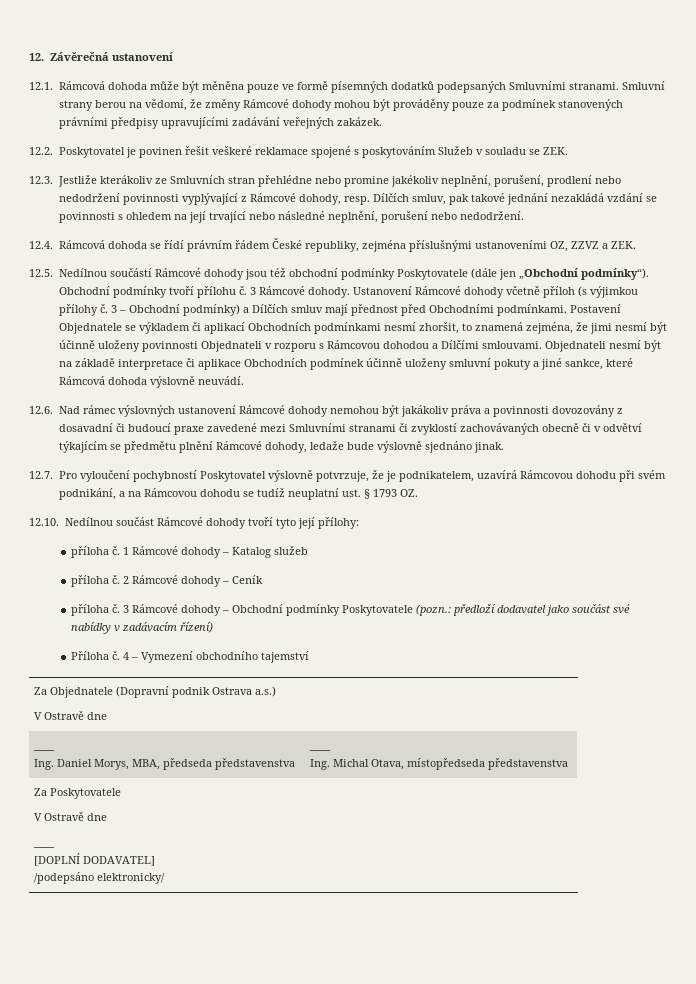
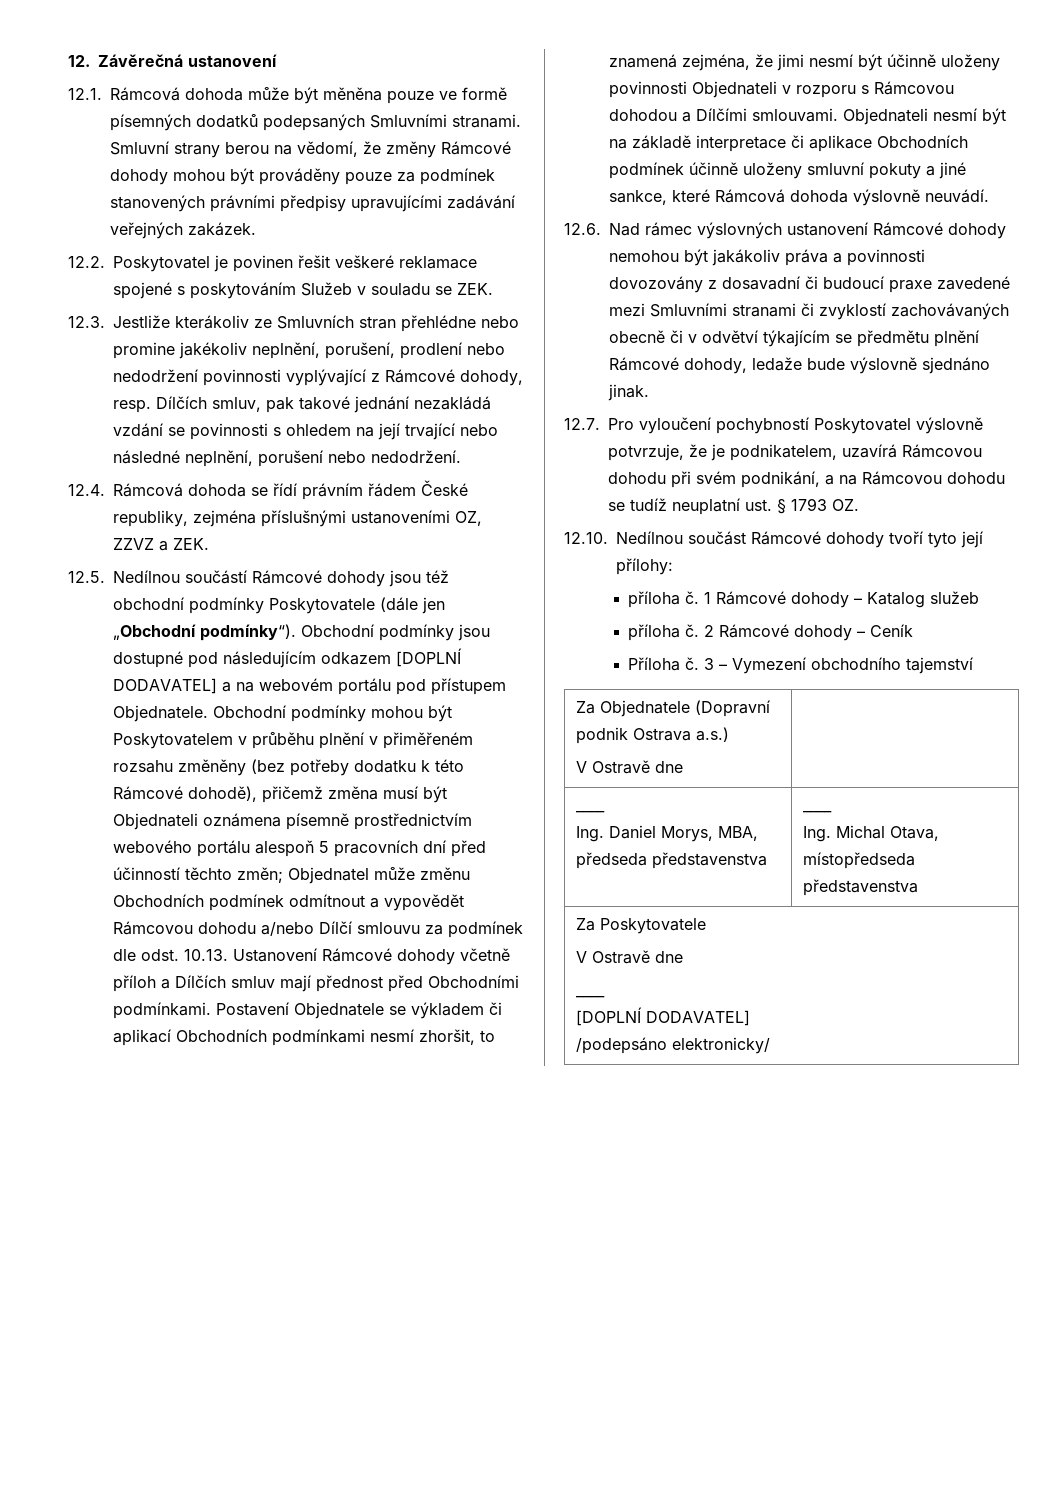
- Obchodní podmínky tvoří přílohu č. 3 Rámcové dohody. Ustanovení Rámcové dohody včetně příloh (s výjimkou přílohy č. 3 – Obchodní podmínky) a Dílčích smluv mají přednost před Obchodními podmínkami.
+ Obchodní podmínky jsou dostupné pod následujícím odkazem [DOPLNÍ DODAVATEL] a na webovém portálu pod přístupem Objednatele. Obchodní podmínky mohou být Poskytovatelem v průběhu plnění v přiměřeném rozsahu změněny (bez potřeby dodatku k této Rámcové dohodě), přičemž změna musí být Objednateli oznámena písemně prostřednictvím webového portálu alespoň 5 pracovních dní před účinností těchto změn; Objednatel může změnu Obchodních podmínek odmítnout a vypovědět Rámcovou dohodu a/nebo Dílčí smlouvu za podmínek dle odst. 10.13. Ustanovení Rámcové dohody včetně příloh a Dílčích smluv mají přednost před Obchodními podmínkami.
- příloha č. 3 Rámcové dohody – Obchodní podmínky Poskytovatele (pozn.: předloží dodavatel jako součást své nabídky v zadávacím řízení)
- Příloha č. 4 – Vymezení obchodního tajemství
+ Příloha č. 3 – Vymezení obchodního tajemství

